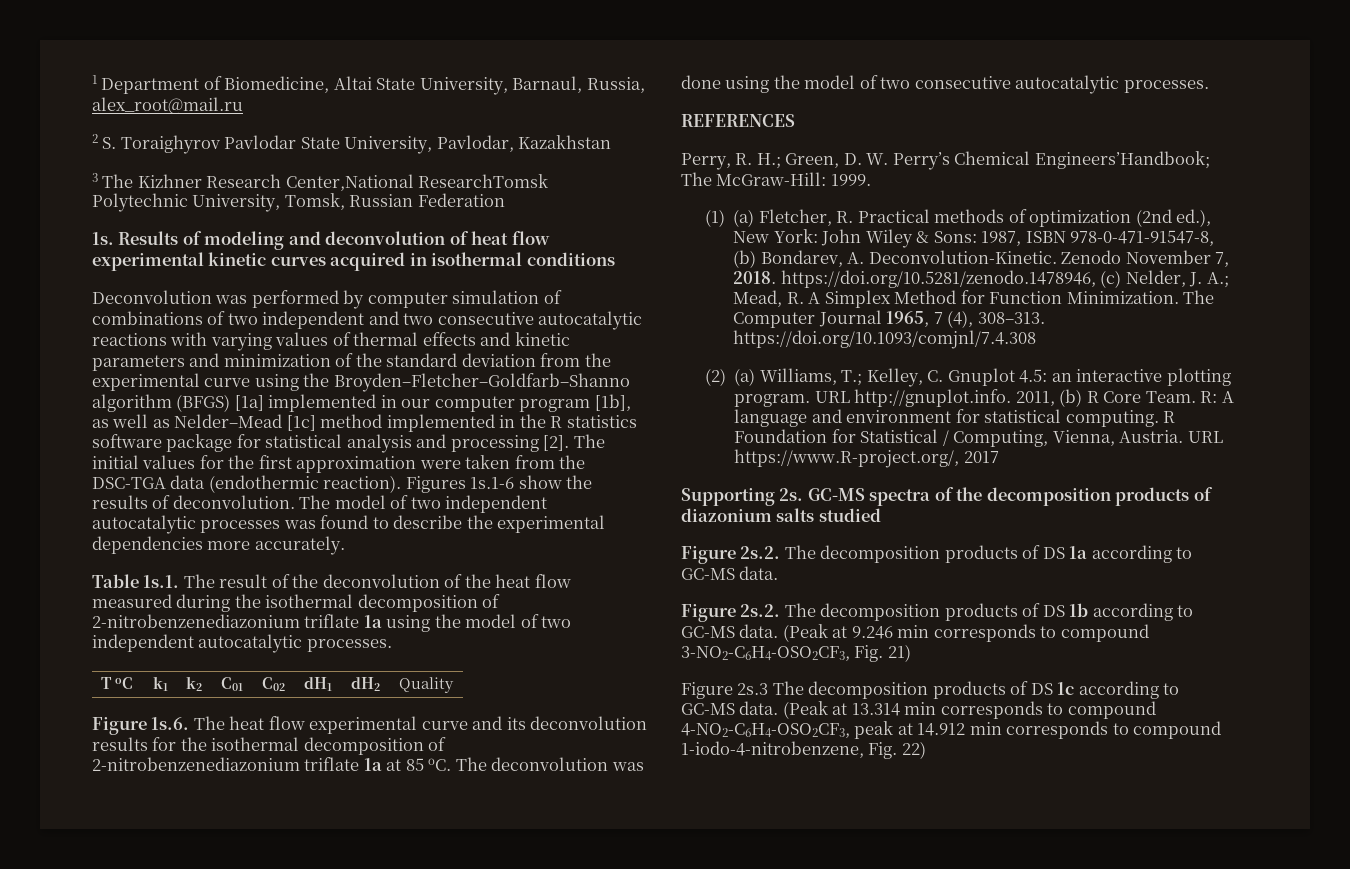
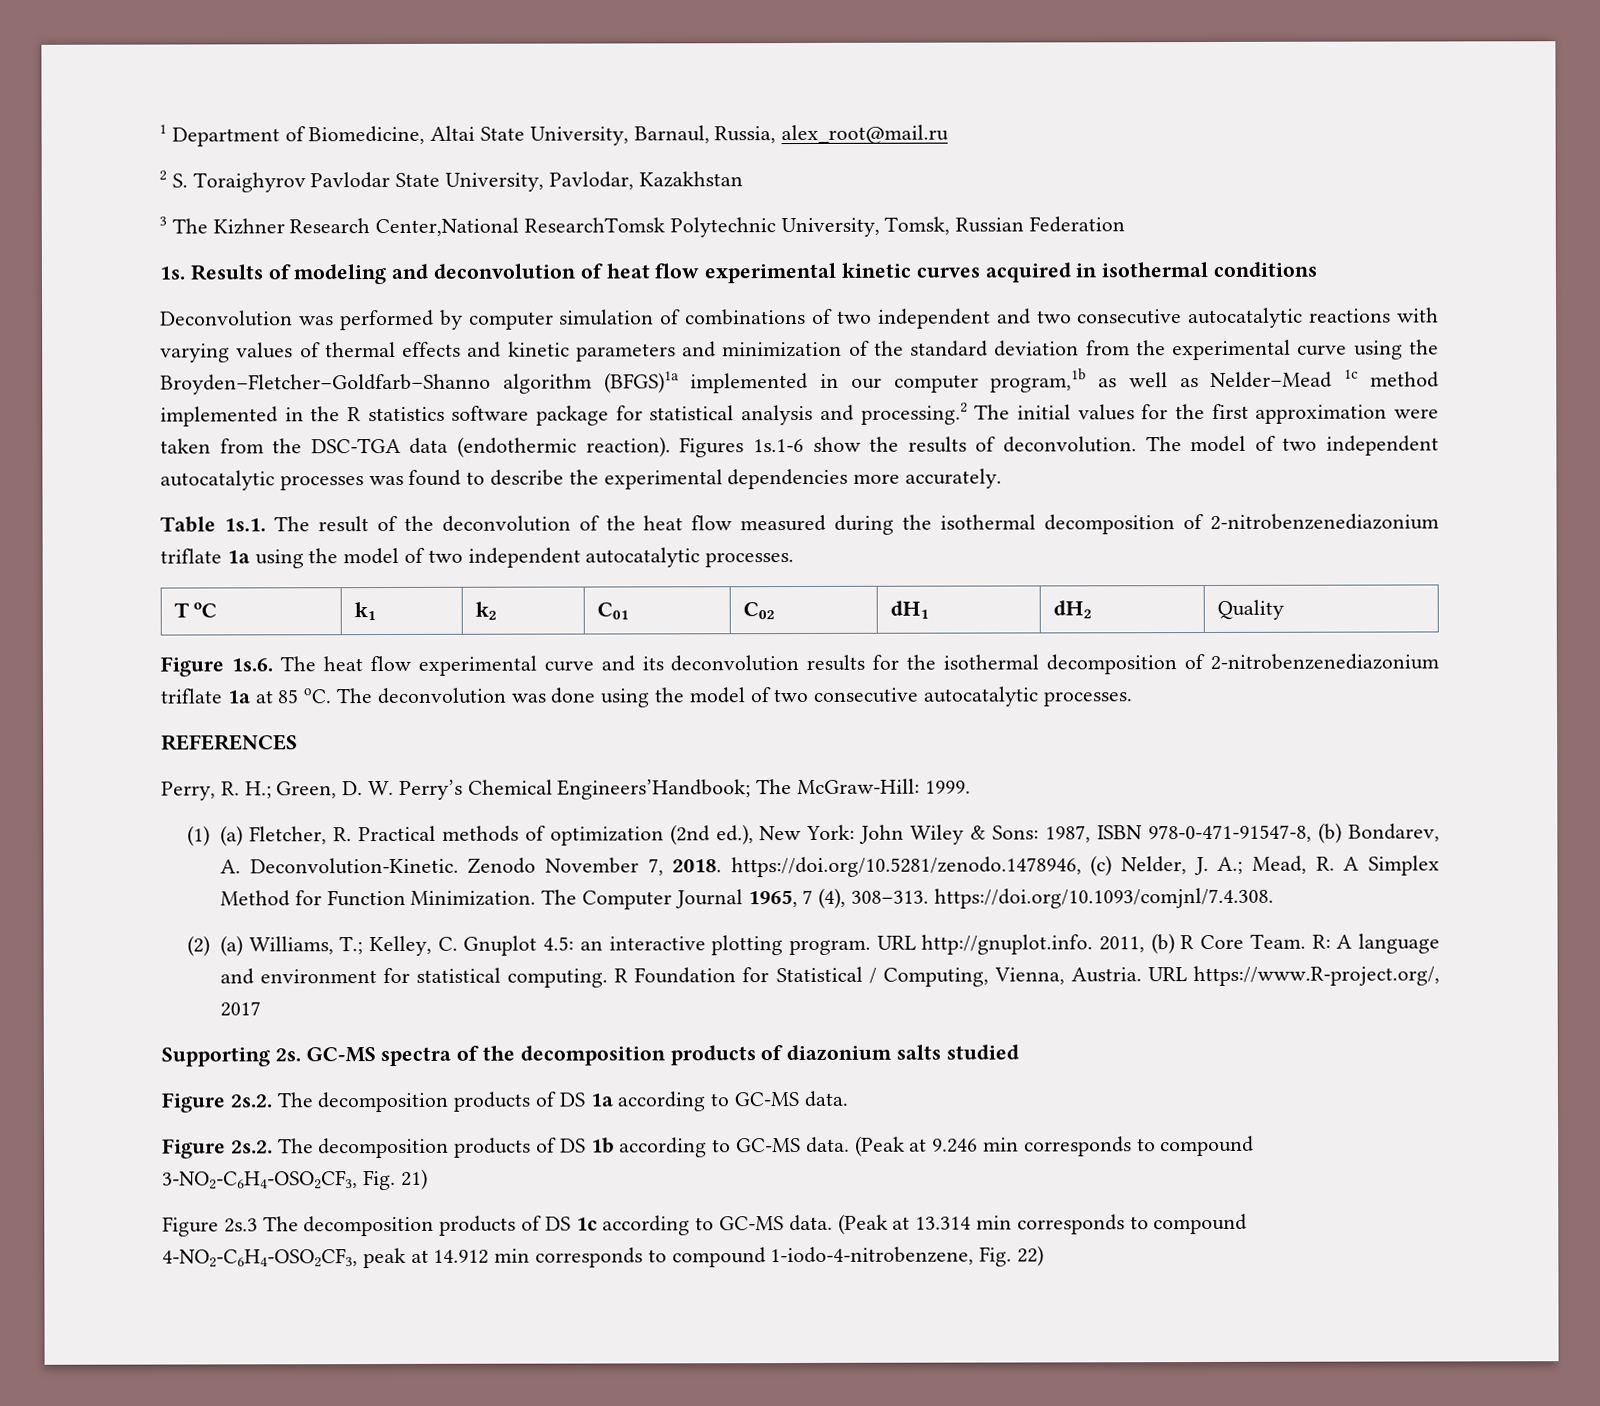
- Deconvolution was performed by computer simulation of combinations of two independent and two consecutive autocatalytic reactions with varying values of thermal effects and kinetic parameters and minimization of the standard deviation from the experimental curve using the Broyden–Fletcher–Goldfarb–Shanno algorithm (BFGS) [1a] implemented in our computer program [1b], as well as Nelder–Mead [1c] method implemented in the R statistics software package for statistical analysis and processing [2]. The initial values for the first approximation were taken from the DSC-TGA data (endothermic reaction).
+ Deconvolution was performed by computer simulation of combinations of two independent and two consecutive autocatalytic reactions with varying values of thermal effects and kinetic parameters and minimization of the standard deviation from the experimental curve using the Broyden–Fletcher–Goldfarb–Shanno algorithm (BFGS)1a implemented in our computer program,1b as well as Nelder–Mead 1c method implemented in the R statistics software package for statistical analysis and processing.2 The initial values for the first approximation were taken from the DSC-TGA data (endothermic reaction).
- The Computer Journal 1965, 7 (4), 308–313. https://doi.org/10.1093/comjnl/7.4.308
+ The Computer Journal 1965, 7 (4), 308–313. https://doi.org/10.1093/comjnl/7.4.308.

